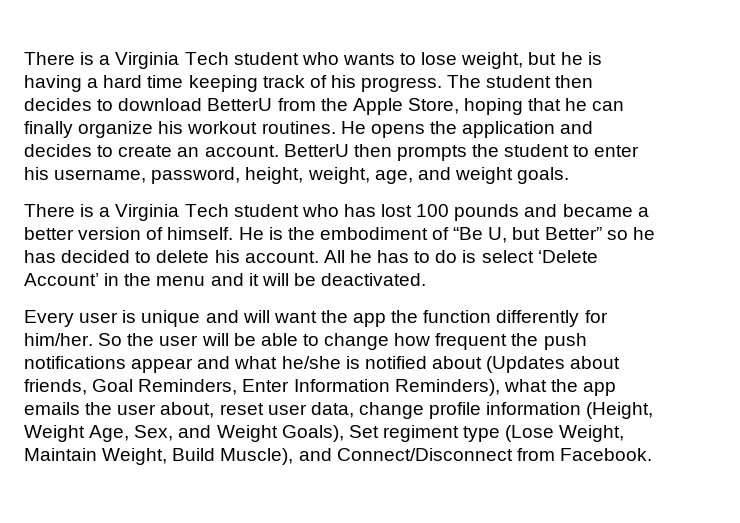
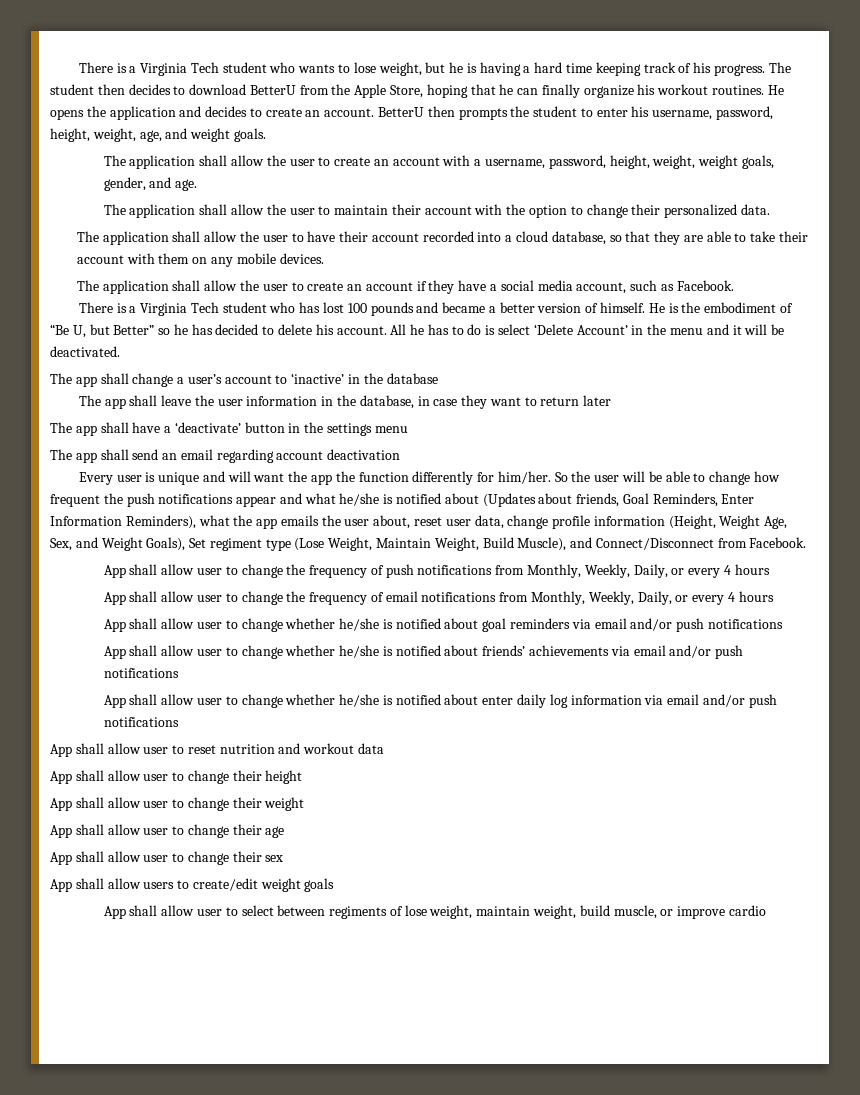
+ The application shall allow the user to create an account with a username, password, height, weight, weight goals, gender, and age.
+ The application shall allow the user to maintain their account with the option to change their personalized data.
+ The application shall allow the user to have their account recorded into a cloud database, so that they are able to take their account with them on any mobile devices.
+ The application shall allow the user to create an account if they have a social media account, such as Facebook.
+ The app shall change a user’s account to ‘inactive’ in the database
+ The app shall leave the user information in the database, in case they want to return later
+ The app shall have a ‘deactivate’ button in the settings menu
+ The app shall send an email regarding account deactivation
+ App shall allow user to change the frequency of push notifications from Monthly, Weekly, Daily, or every 4 hours
+ App shall allow user to change the frequency of email notifications from Monthly, Weekly, Daily, or every 4 hours
+ App shall allow user to change whether he/she is notified about goal reminders via email and/or push notifications
+ App shall allow user to change whether he/she is notified about friends’ achievements via email and/or push notifications
+ App shall allow user to change whether he/she is notified about enter daily log information via email and/or push notifications
+ App shall allow user to reset nutrition and workout data
+ App shall allow user to change their height
+ App shall allow user to change their weight
+ App shall allow user to change their age
+ App shall allow user to change their sex
+ App shall allow users to create/edit weight goals
+ App shall allow user to select between regiments of lose weight, maintain weight, build muscle, or improve cardio

